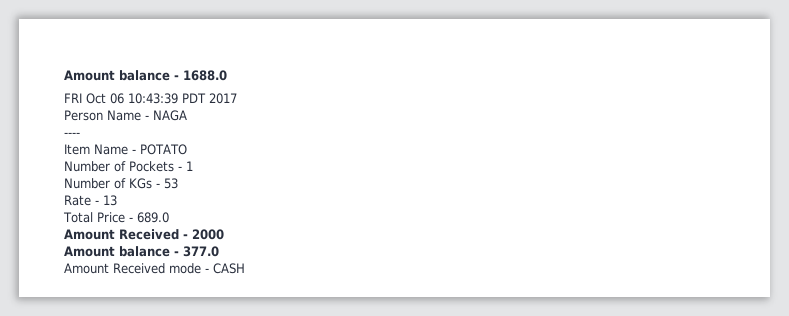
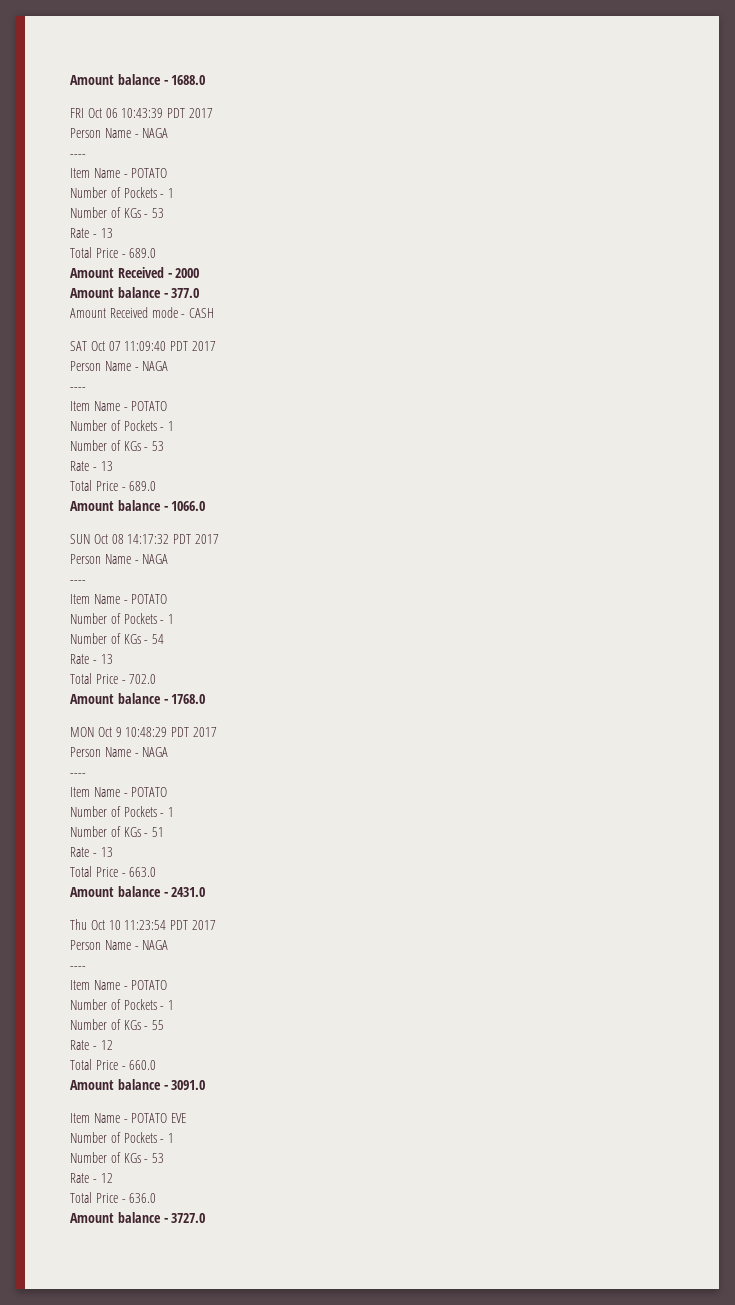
+ SAT Oct 07 11:09:40 PDT 2017
+ Person Name - NAGA
+ ----
+ Item Name - POTATO
+ Number of Pockets - 1
+ Number of KGs - 53
+ Rate - 13
+ Total Price - 689.0
+ Amount balance - 1066.0
+ SUN Oct 08 14:17:32 PDT 2017
+ Person Name - NAGA
+ ----
+ Item Name - POTATO
+ Number of Pockets - 1
+ Number of KGs - 54
+ Rate - 13
+ Total Price - 702.0
+ Amount balance - 1768.0
+ MON Oct 9 10:48:29 PDT 2017
+ Person Name - NAGA
+ ----
+ Item Name - POTATO
+ Number of Pockets - 1
+ Number of KGs - 51
+ Rate - 13
+ Total Price - 663.0
+ Amount balance - 2431.0
+ Thu Oct 10 11:23:54 PDT 2017
+ Person Name - NAGA
+ ----
+ Item Name - POTATO
+ Number of Pockets - 1
+ Number of KGs - 55
+ Rate - 12
+ Total Price - 660.0
+ Amount balance - 3091.0
+ Item Name - POTATO EVE
+ Number of Pockets - 1
+ Number of KGs - 53
+ Rate - 12
+ Total Price - 636.0
+ Amount balance - 3727.0

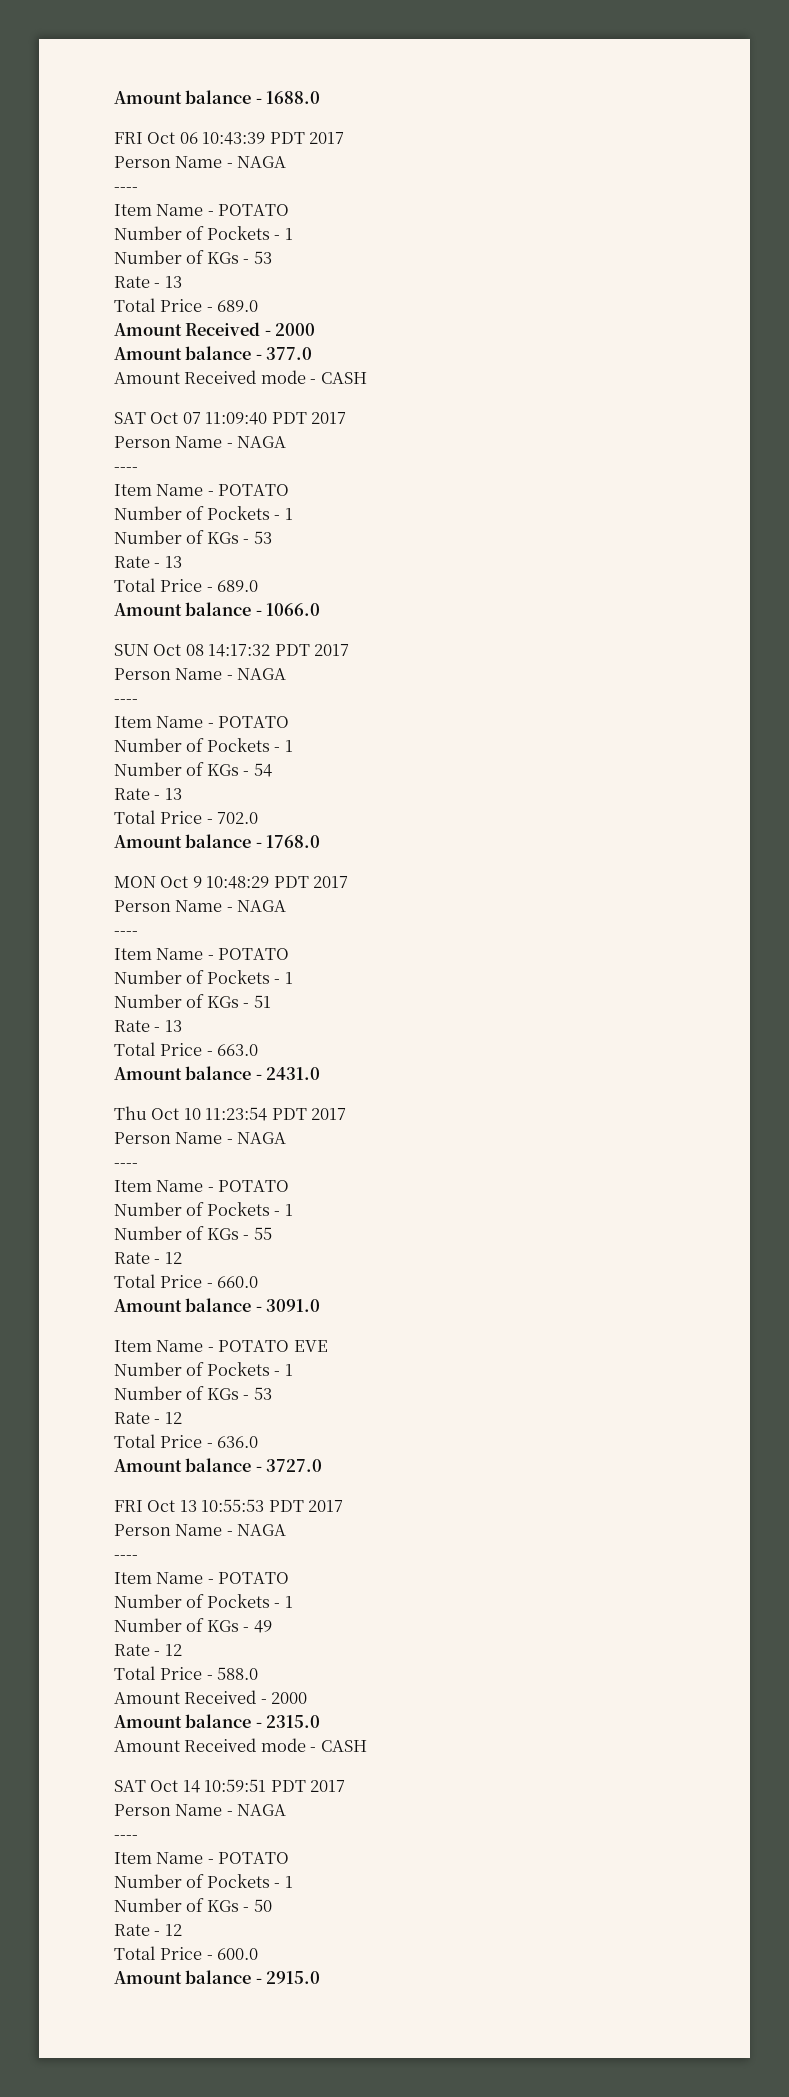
+ FRI Oct 13 10:55:53 PDT 2017
+ Person Name - NAGA
+ ----
+ Item Name - POTATO
+ Number of Pockets - 1
+ Number of KGs - 49
+ Rate - 12
+ Total Price - 588.0
+ Amount Received - 2000
+ Amount balance - 2315.0
+ Amount Received mode - CASH
+ SAT Oct 14 10:59:51 PDT 2017
+ Person Name - NAGA
+ ----
+ Item Name - POTATO
+ Number of Pockets - 1
+ Number of KGs - 50
+ Rate - 12
+ Total Price - 600.0
+ Amount balance - 2915.0

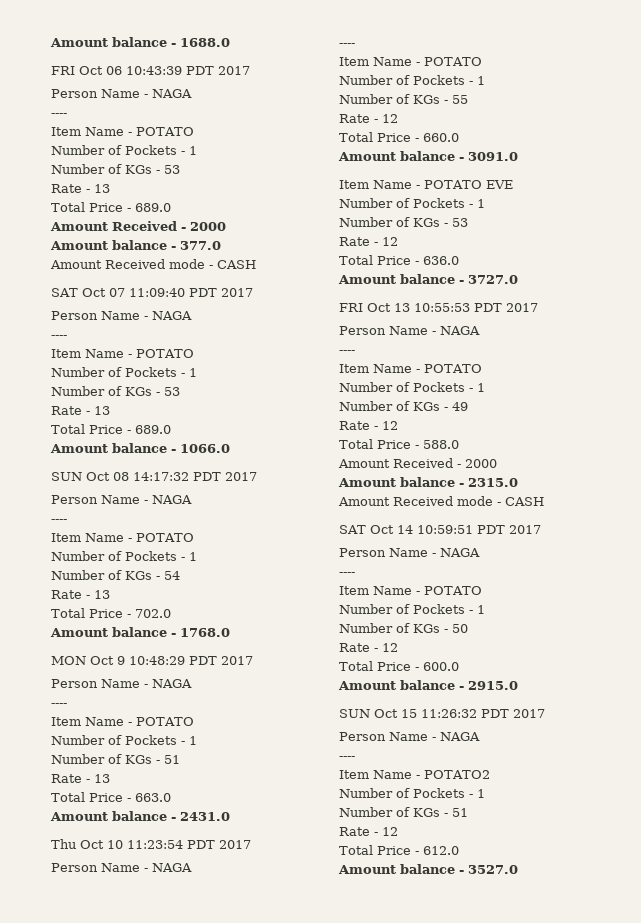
+ SUN Oct 15 11:26:32 PDT 2017
+ Person Name - NAGA
+ ----
+ Item Name - POTATO2
+ Number of Pockets - 1
+ Number of KGs - 51
+ Rate - 12
+ Total Price - 612.0
+ Amount balance - 3527.0

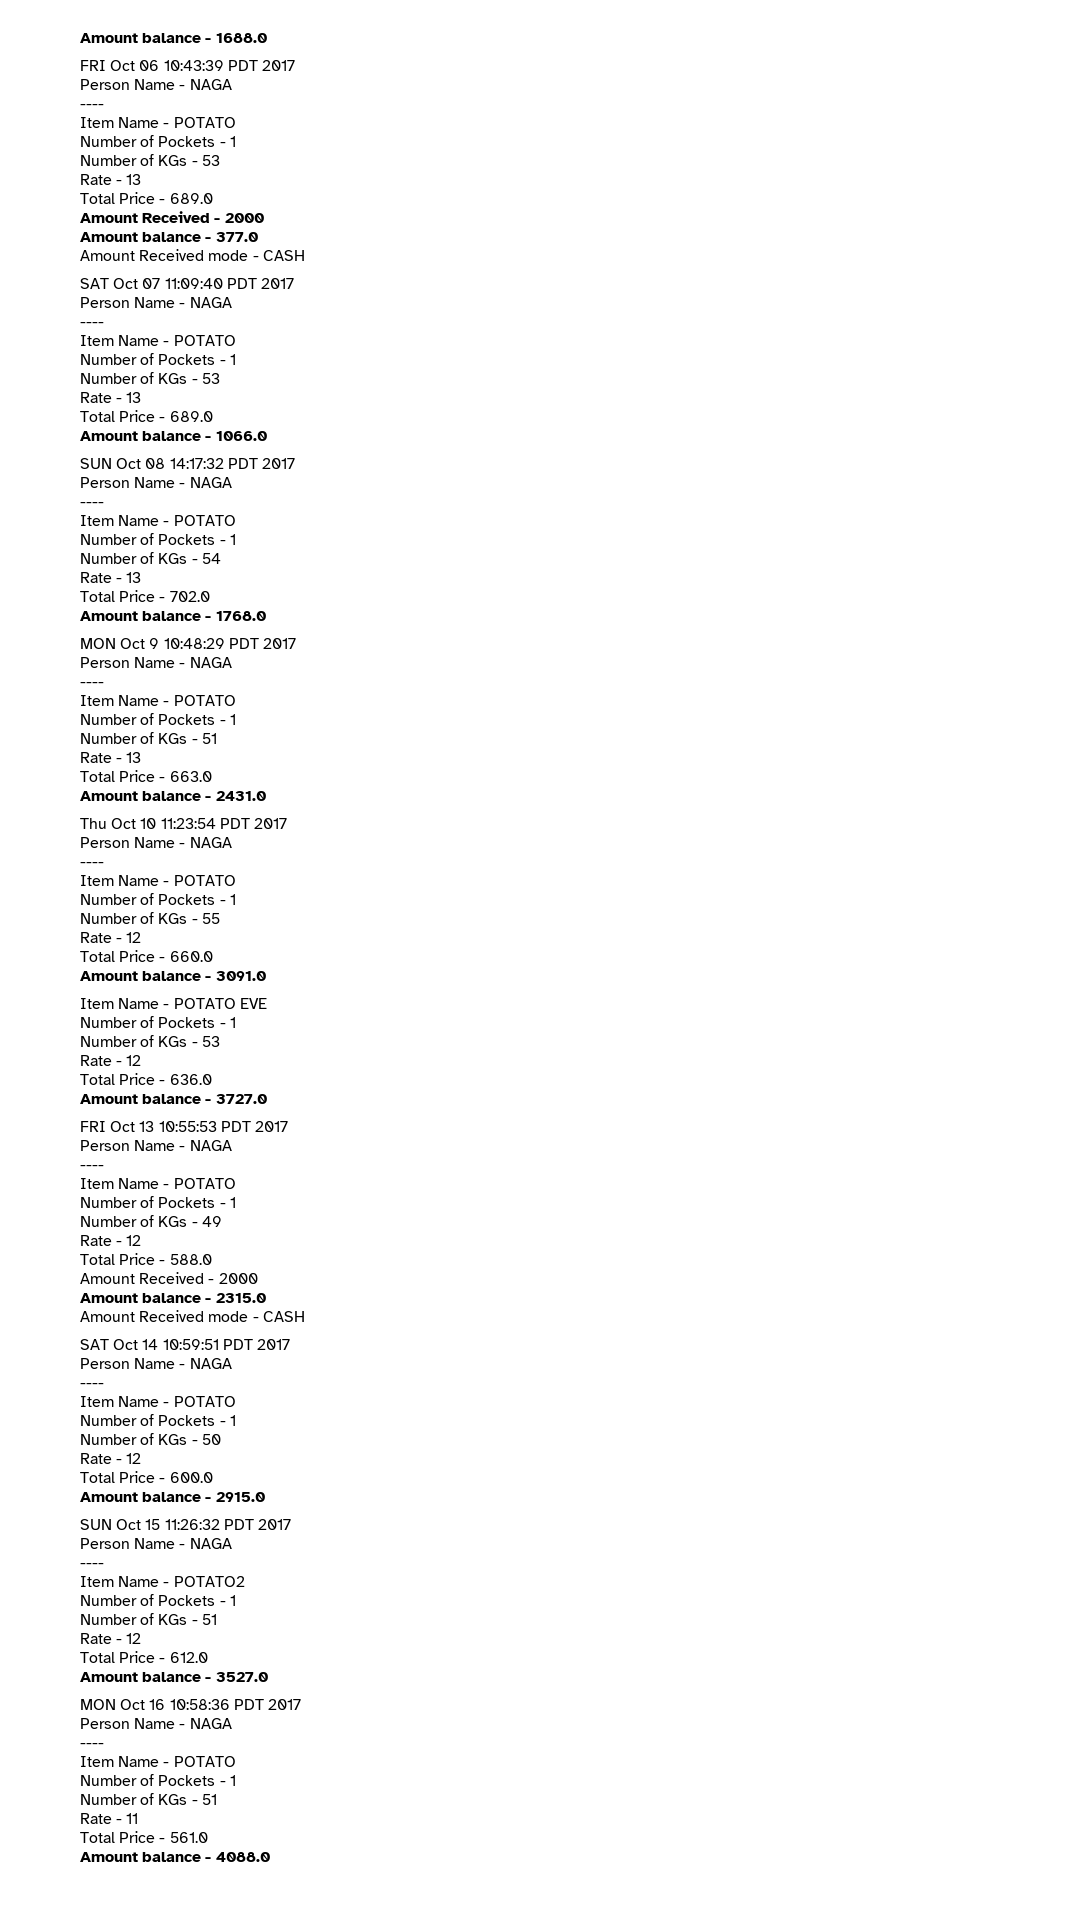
+ MON Oct 16 10:58:36 PDT 2017
+ Person Name - NAGA
+ ----
+ Item Name - POTATO
+ Number of Pockets - 1
+ Number of KGs - 51
+ Rate - 11
+ Total Price - 561.0
+ Amount balance - 4088.0

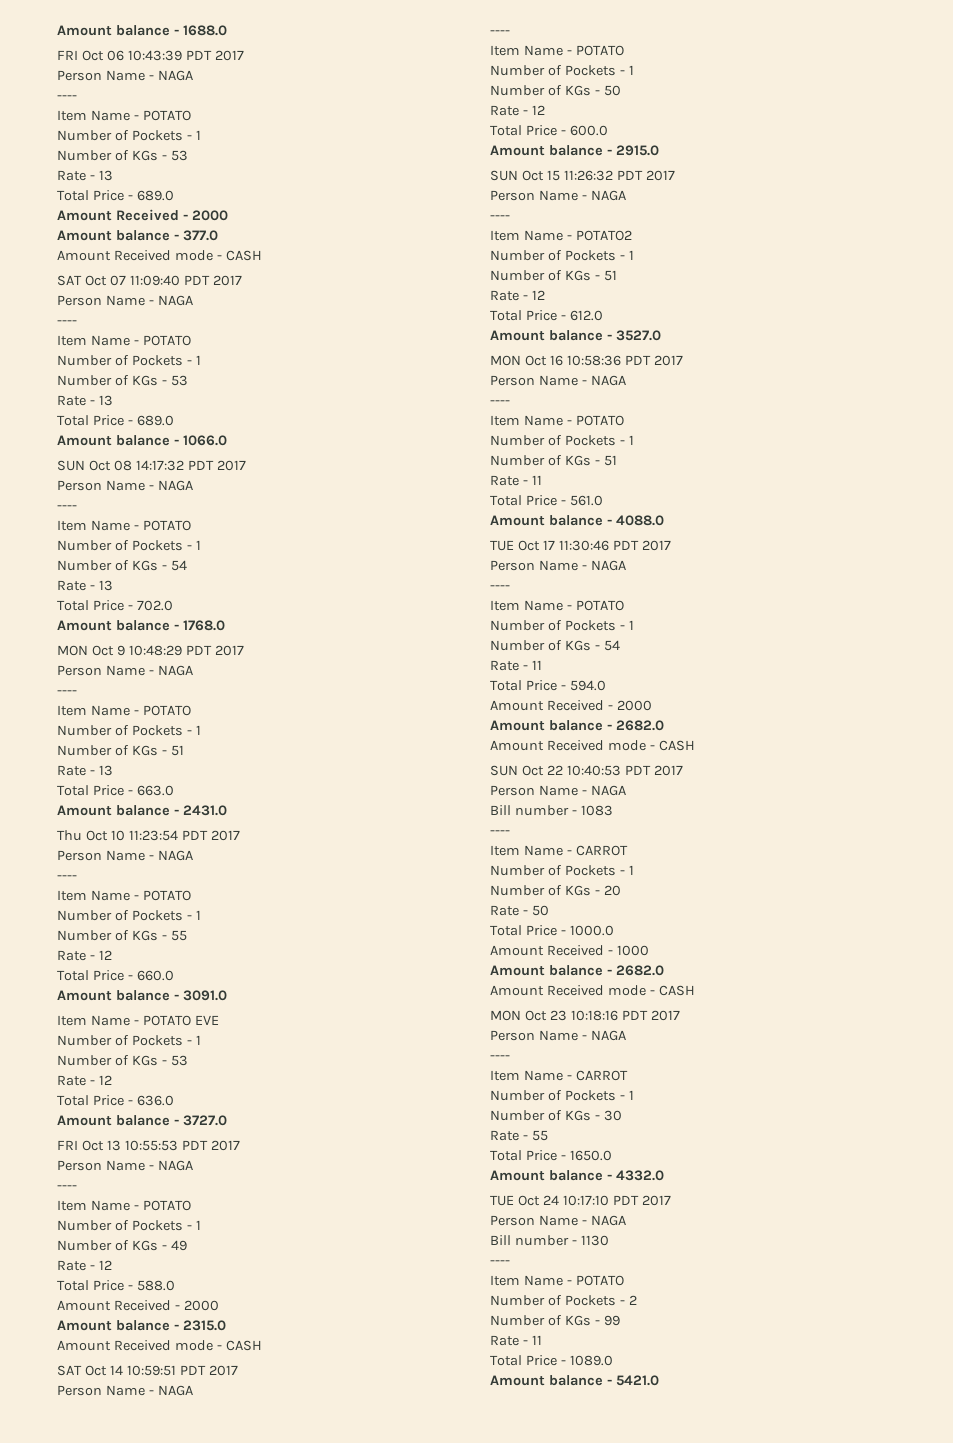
+ TUE Oct 17 11:30:46 PDT 2017
+ Person Name - NAGA
+ ----
+ Item Name - POTATO
+ Number of Pockets - 1
+ Number of KGs - 54
+ Rate - 11
+ Total Price - 594.0
+ Amount Received - 2000
+ Amount balance - 2682.0
+ Amount Received mode - CASH
+ SUN Oct 22 10:40:53 PDT 2017
+ Person Name - NAGA
+ Bill number - 1083
+ ----
+ Item Name - CARROT
+ Number of Pockets - 1
+ Number of KGs - 20
+ Rate - 50
+ Total Price - 1000.0
+ Amount Received - 1000
+ Amount balance - 2682.0
+ Amount Received mode - CASH
+ MON Oct 23 10:18:16 PDT 2017
+ Person Name - NAGA
+ ----
+ Item Name - CARROT
+ Number of Pockets - 1
+ Number of KGs - 30
+ Rate - 55
+ Total Price - 1650.0
+ Amount balance - 4332.0
+ TUE Oct 24 10:17:10 PDT 2017
+ Person Name - NAGA
+ Bill number - 1130
+ ----
+ Item Name - POTATO
+ Number of Pockets - 2
+ Number of KGs - 99
+ Rate - 11
+ Total Price - 1089.0
+ Amount balance - 5421.0

